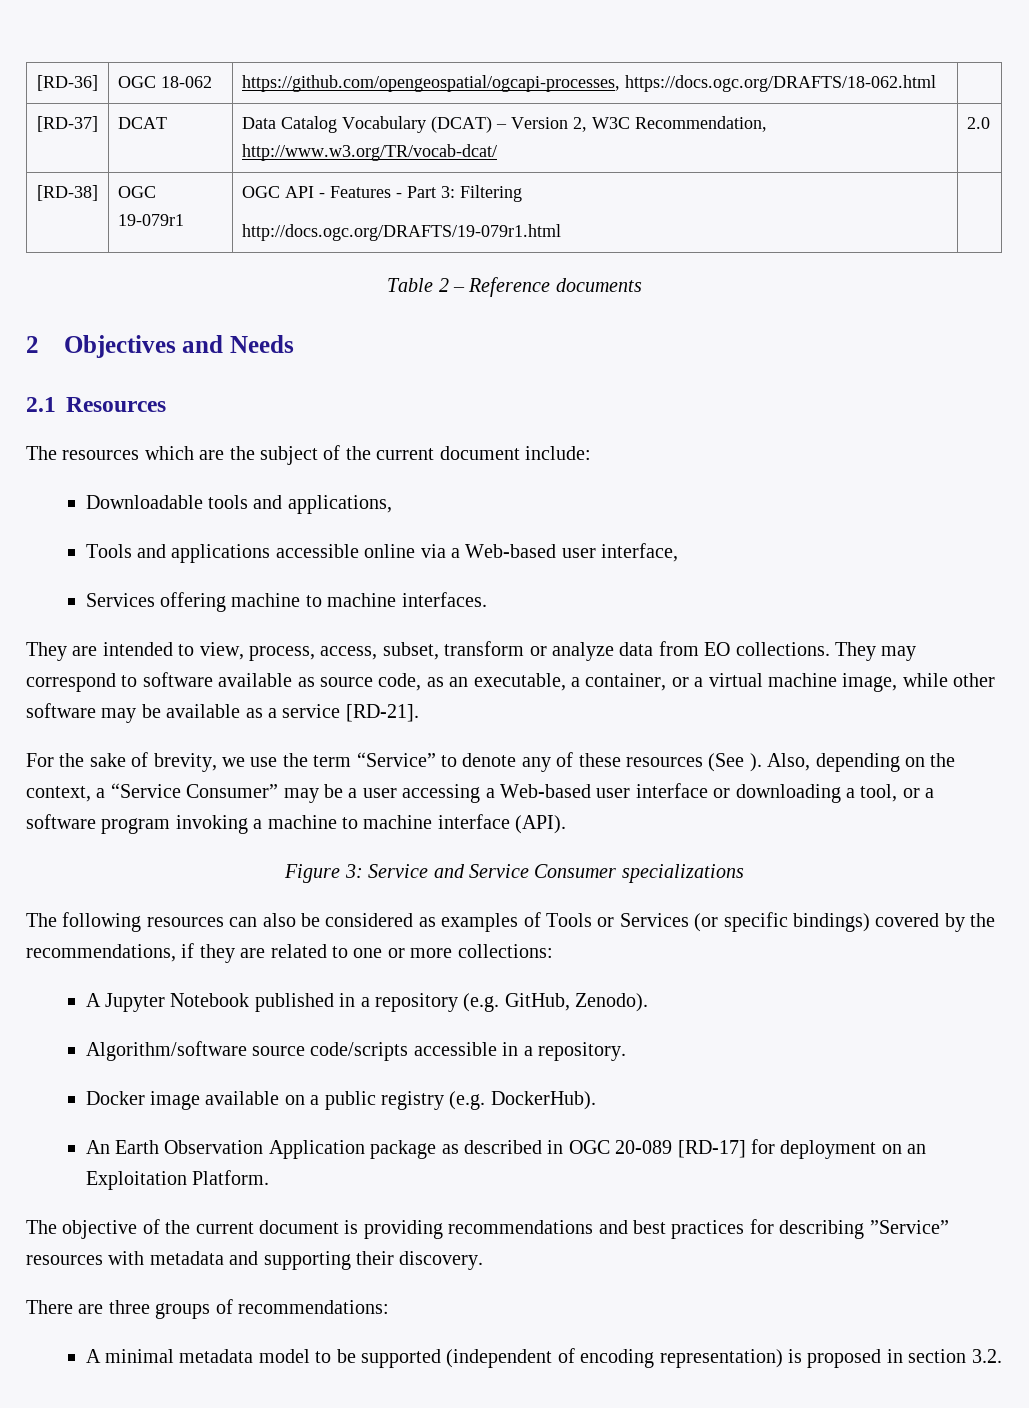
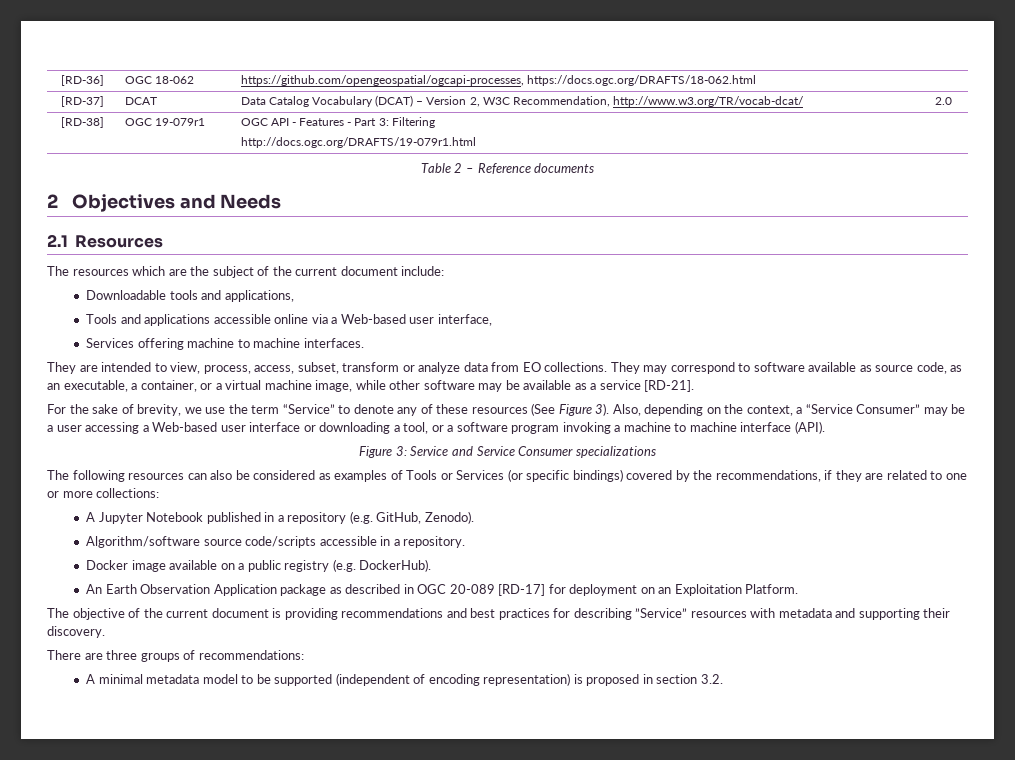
- For the sake of brevity, we use the term “Service” to denote any of these resources (See ).
+ For the sake of brevity, we use the term “Service” to denote any of these resources (See Figure 3).

